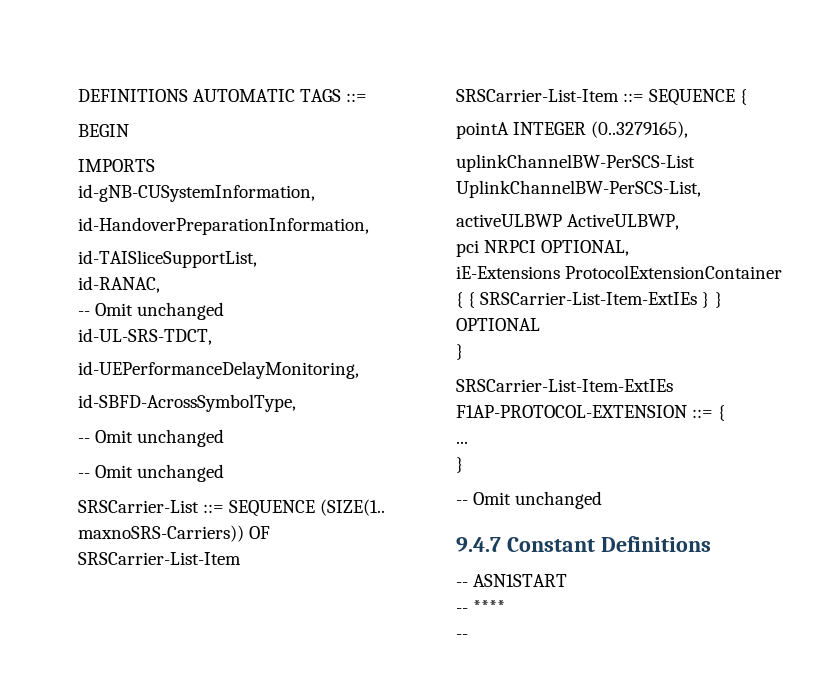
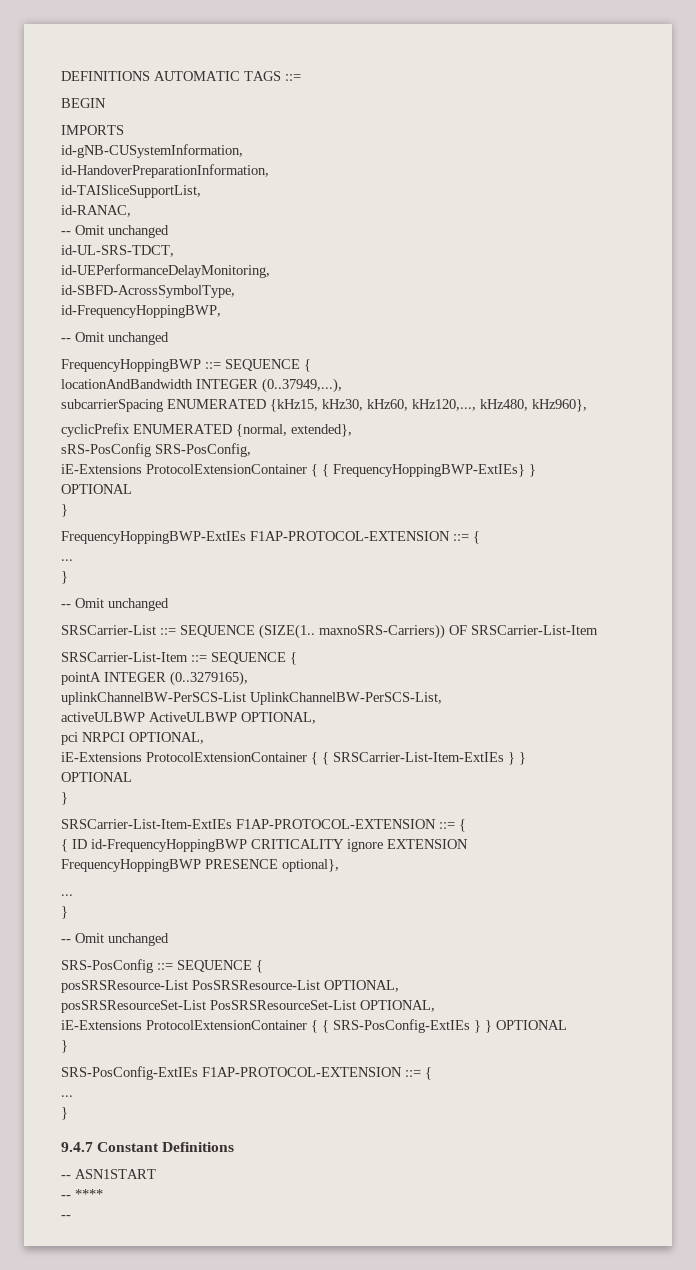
  id-SBFD-AcrossSymbolType,
+ id-FrequencyHoppingBWP,
  -- Omit unchanged
+ FrequencyHoppingBWP ::= SEQUENCE {
+ locationAndBandwidth INTEGER (0..37949,...),
+ subcarrierSpacing ENUMERATED {kHz15, kHz30, kHz60, kHz120,..., kHz480, kHz960},
+ cyclicPrefix ENUMERATED {normal, extended},
+ sRS-PosConfig SRS-PosConfig,
+ iE-Extensions ProtocolExtensionContainer { { FrequencyHoppingBWP-ExtIEs} } OPTIONAL
+ }
+ FrequencyHoppingBWP-ExtIEs F1AP-PROTOCOL-EXTENSION ::= {
+ ...
+ }
- activeULBWP ActiveULBWP,
+ activeULBWP ActiveULBWP OPTIONAL,
+ { ID id-FrequencyHoppingBWP CRITICALITY ignore EXTENSION FrequencyHoppingBWP PRESENCE optional},
  ...
  }
  -- Omit unchanged
+ SRS-PosConfig ::= SEQUENCE {
+ posSRSResource-List PosSRSResource-List OPTIONAL,
+ posSRSResourceSet-List PosSRSResourceSet-List OPTIONAL,
+ iE-Extensions ProtocolExtensionContainer { { SRS-PosConfig-ExtIEs } } OPTIONAL
+ }
+ SRS-PosConfig-ExtIEs F1AP-PROTOCOL-EXTENSION ::= {
+ ...
+ }

